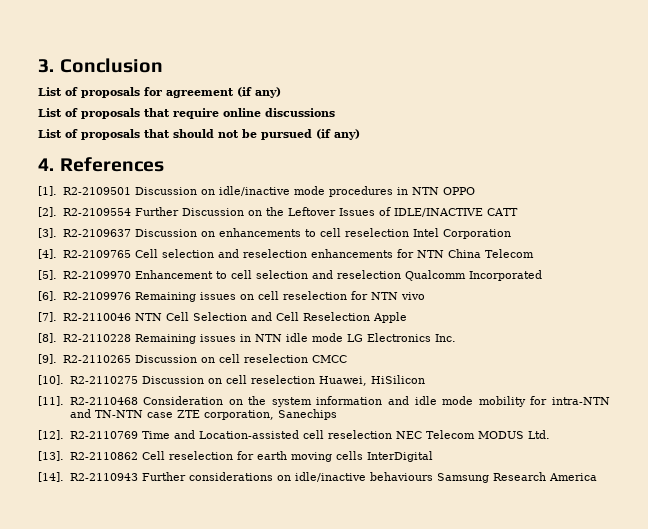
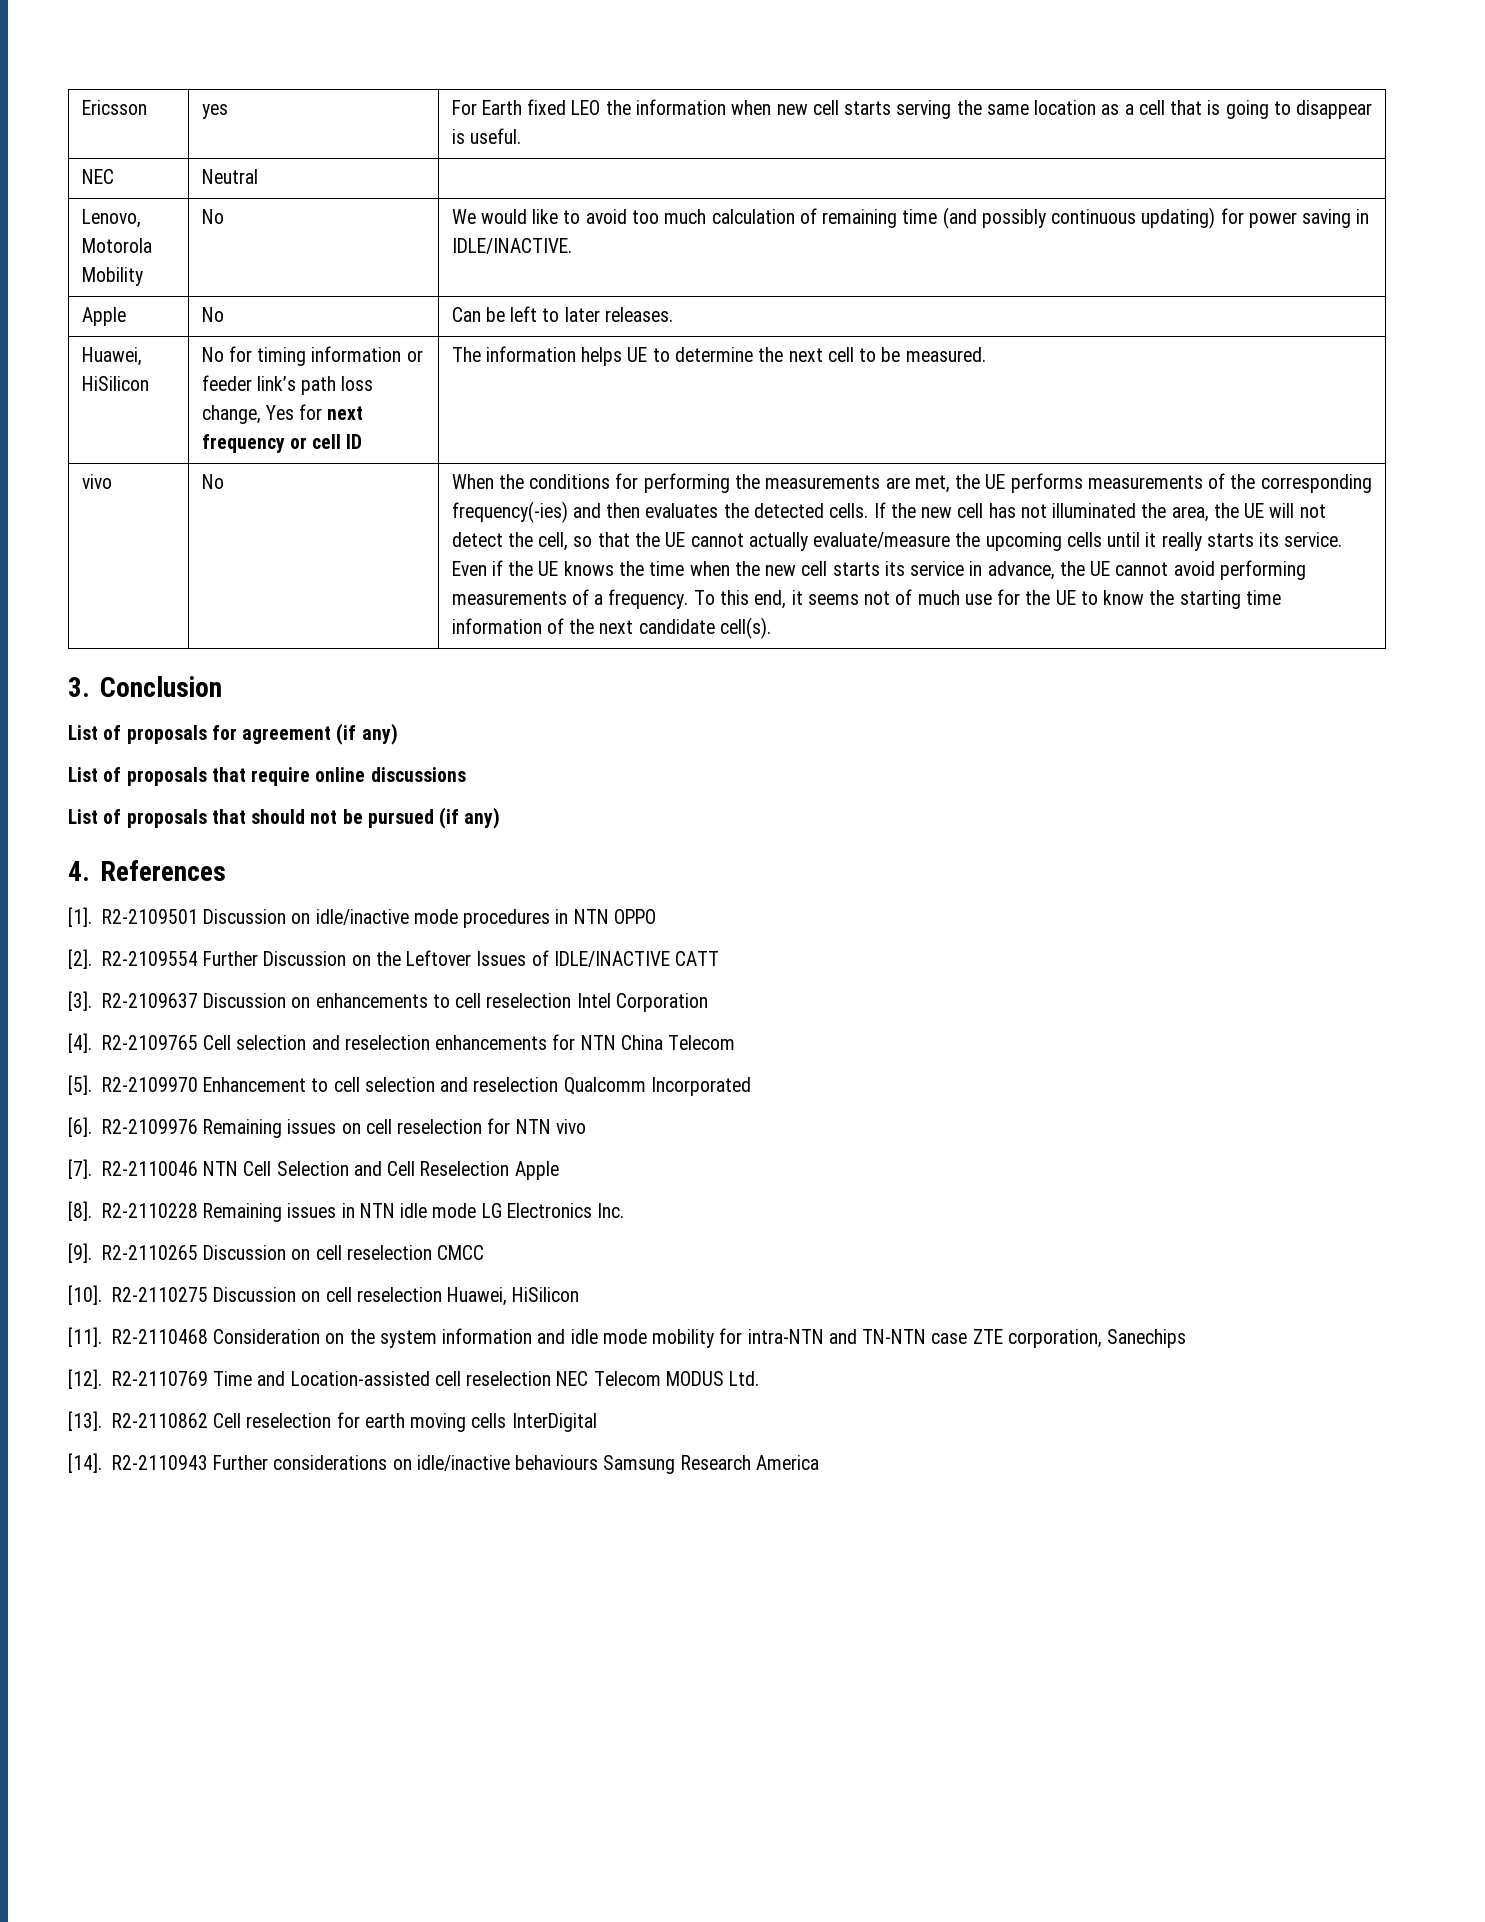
+ Ericsson | yes | For Earth fixed LEO the information when new cell starts serving the same location as a cell that is going to disappear is useful.
+ NEC | Neutral |
+ Lenovo, Motorola Mobility | No | We would like to avoid too much calculation of remaining time (and possibly continuous updating) for power saving in IDLE/INACTIVE.
+ Apple | No | Can be left to later releases.
+ Huawei, HiSilicon | No for timing information or feeder link’s path loss change, Yes for next frequency or cell ID | The information helps UE to determine the next cell to be measured.
+ vivo | No | When the conditions for performing the measurements are met, the UE performs measurements of the corresponding frequency(-ies) and then evaluates the detected cells. If the new cell has not illuminated the area, the UE will not detect the cell, so that the UE cannot actually evaluate/measure the upcoming cells until it really starts its service. Even if the UE knows the time when the new cell starts its service in advance, the UE cannot avoid performing measurements of a frequency. To this end, it seems not of much use for the UE to know the starting time information of the next candidate cell(s).

